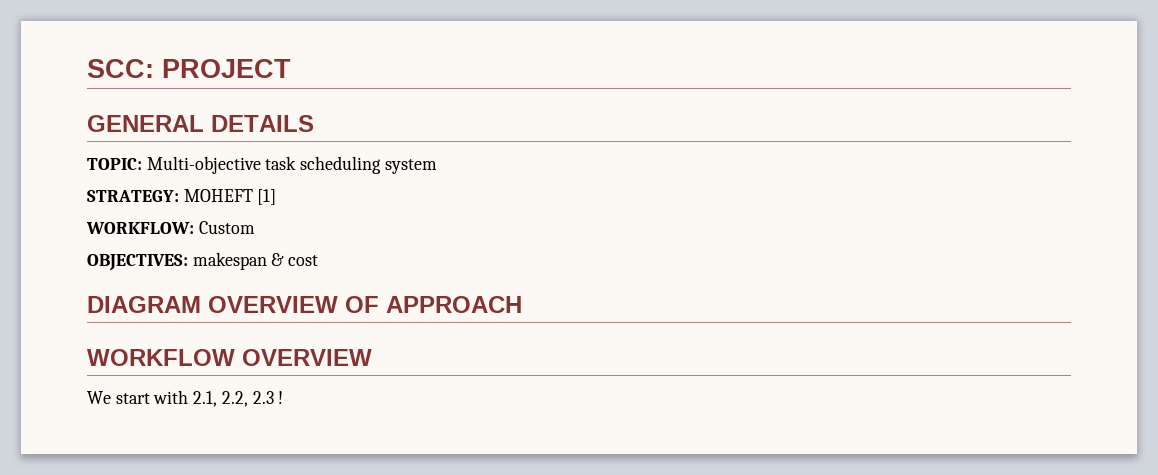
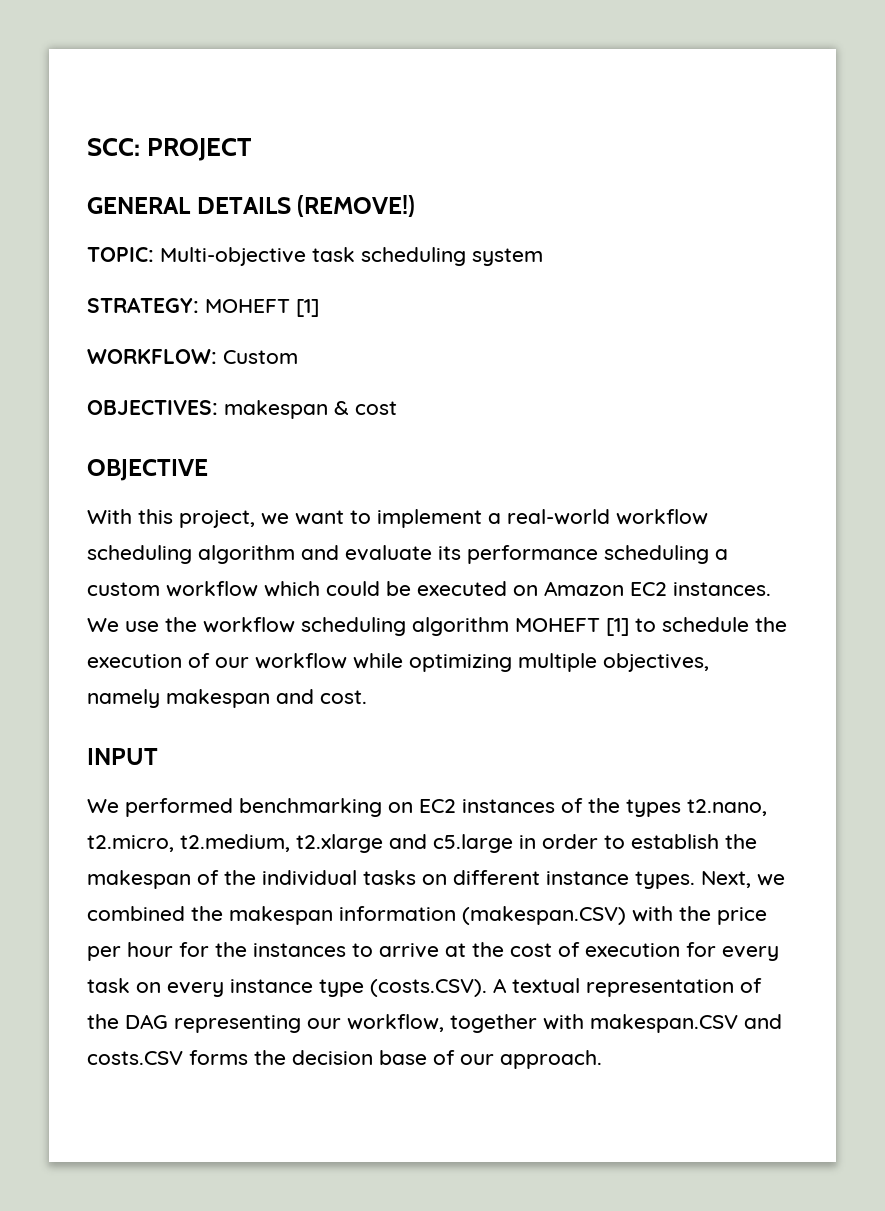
- GENERAL DETAILS
+ GENERAL DETAILS (REMOVE!)
- DIAGRAM OVERVIEW OF APPROACH
- WORKFLOW OVERVIEW
- We start with 2.1, 2.2, 2.3 !
+ OBJECTIVE
+ With this project, we want to implement a real-world workflow scheduling algorithm and evaluate its performance scheduling a custom workflow which could be executed on Amazon EC2 instances. We use the workflow scheduling algorithm MOHEFT [1] to schedule the execution of our workflow while optimizing multiple objectives, namely makespan and cost.
+ INPUT
+ We performed benchmarking on EC2 instances of the types t2.nano, t2.micro, t2.medium, t2.xlarge and c5.large in order to establish the makespan of the individual tasks on different instance types. Next, we combined the makespan information (makespan.CSV) with the price per hour for the instances to arrive at the cost of execution for every task on every instance type (costs.CSV). A textual representation of the DAG representing our workflow, together with makespan.CSV and costs.CSV forms the decision base of our approach.

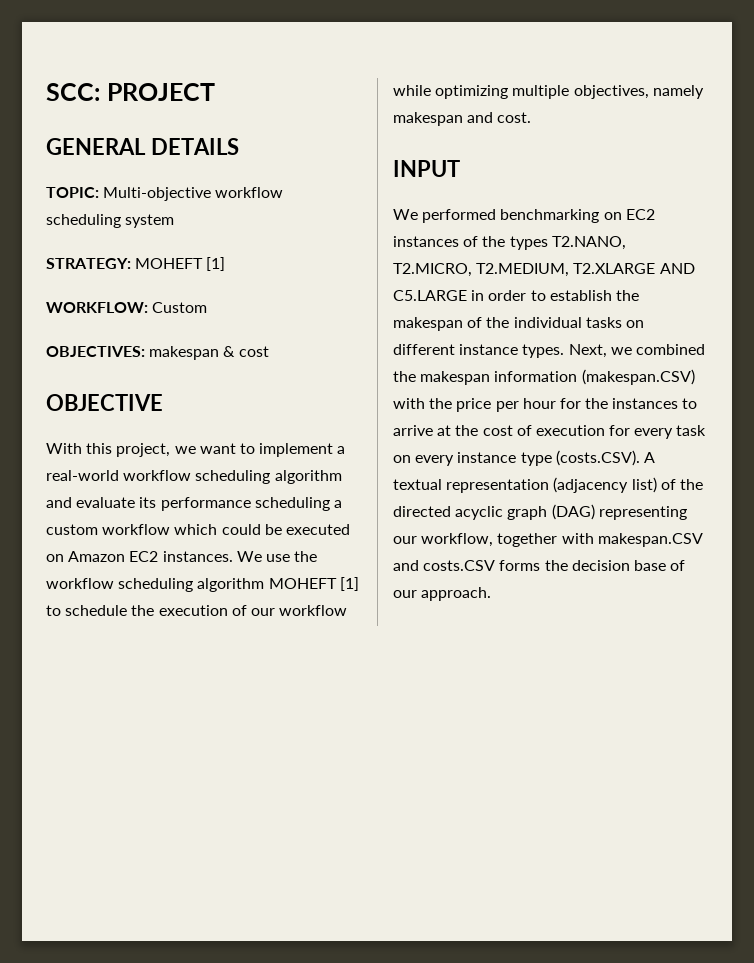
- GENERAL DETAILS (REMOVE!)
+ GENERAL DETAILS
- TOPIC: Multi-objective task scheduling system
+ TOPIC: Multi-objective workflow scheduling system
- We performed benchmarking on EC2 instances of the types t2.nano, t2.micro, t2.medium, t2.xlarge and c5.large in order to establish the makespan of the individual tasks on different instance types.
+ We performed benchmarking on EC2 instances of the types T2.NANO, T2.MICRO, T2.MEDIUM, T2.XLARGE AND C5.LARGE in order to establish the makespan of the individual tasks on different instance types.
- Next, we combined the makespan information (makespan.CSV) with the price per hour for the instances to arrive at the cost of execution for every task on every instance type (costs.CSV). A textual representation of the DAG representing our workflow, together with makespan.CSV and costs.CSV forms the decision base of our approach.
+ Next, we combined the makespan information (makespan.CSV) with the price per hour for the instances to arrive at the cost of execution for every task on every instance type (costs.CSV). A textual representation (adjacency list) of the directed acyclic graph (DAG) representing our workflow, together with makespan.CSV and costs.CSV forms the decision base of our approach.

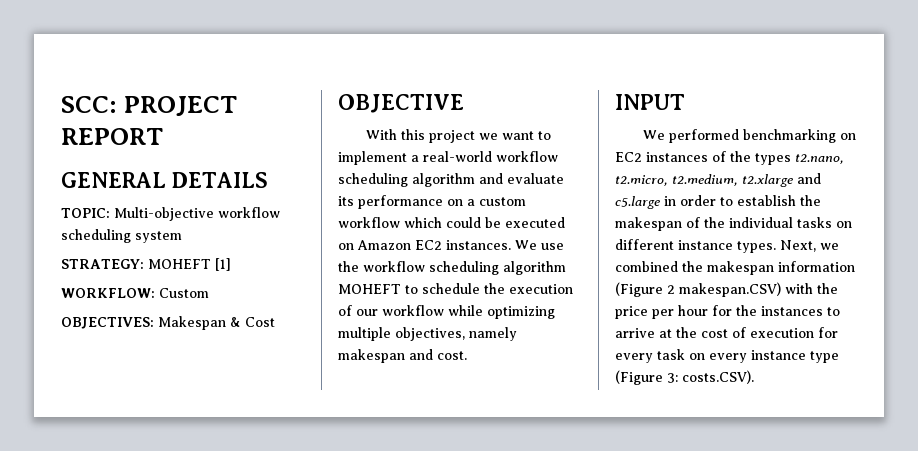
- SCC: PROJECT
+ SCC: PROJECT REPORT
- OBJECTIVES: makespan & cost
+ OBJECTIVES: Makespan & Cost
- With this project, we want to implement a real-world workflow scheduling algorithm and evaluate its performance scheduling a custom workflow which could be executed on Amazon EC2 instances.
+ With this project we want to implement a real-world workflow scheduling algorithm and evaluate its performance on a custom workflow which could be executed on Amazon EC2 instances.
- We use the workflow scheduling algorithm MOHEFT [1] to schedule the execution of our workflow while optimizing multiple objectives, namely makespan and cost.
+ We use the workflow scheduling algorithm MOHEFT to schedule the execution of our workflow while optimizing multiple objectives, namely makespan and cost.
- We performed benchmarking on EC2 instances of the types T2.NANO, T2.MICRO, T2.MEDIUM, T2.XLARGE AND C5.LARGE in order to establish the makespan of the individual tasks on different instance types.
+ We performed benchmarking on EC2 instances of the types t2.nano, t2.micro, t2.medium, t2.xlarge and c5.large in order to establish the makespan of the individual tasks on different instance types.
- Next, we combined the makespan information (makespan.CSV) with the price per hour for the instances to arrive at the cost of execution for every task on every instance type (costs.CSV). A textual representation (adjacency list) of the directed acyclic graph (DAG) representing our workflow, together with makespan.CSV and costs.CSV forms the decision base of our approach.
+ Next, we combined the makespan information (Figure 2 makespan.CSV) with the price per hour for the instances to arrive at the cost of execution for every task on every instance type (Figure 3: costs.CSV).

